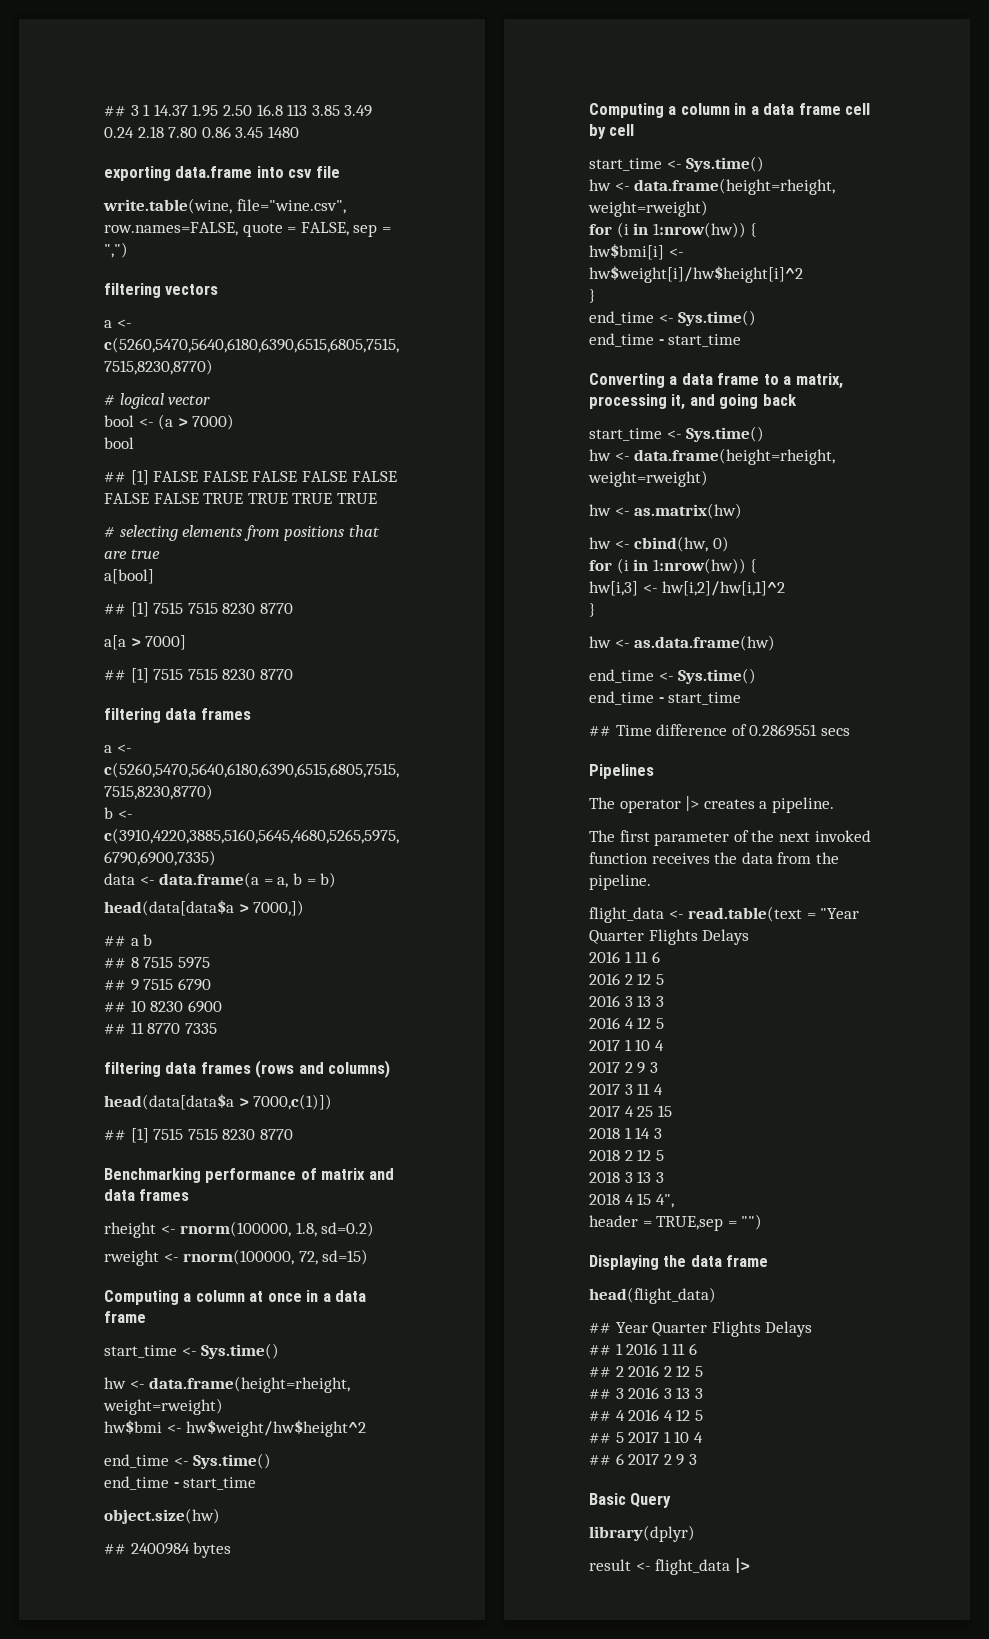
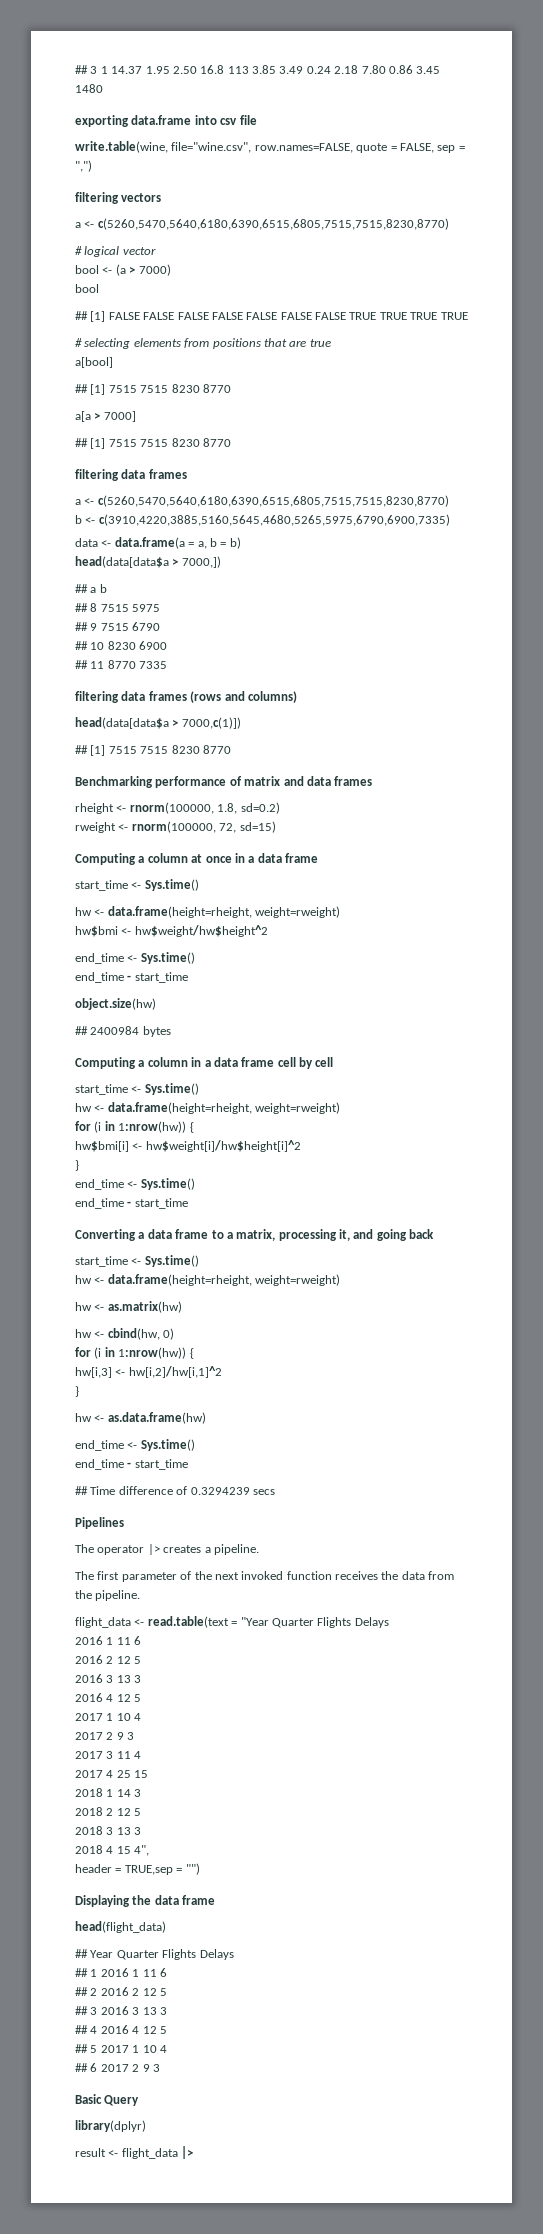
- ## Time difference of 0.2869551 secs
+ ## Time difference of 0.3294239 secs

